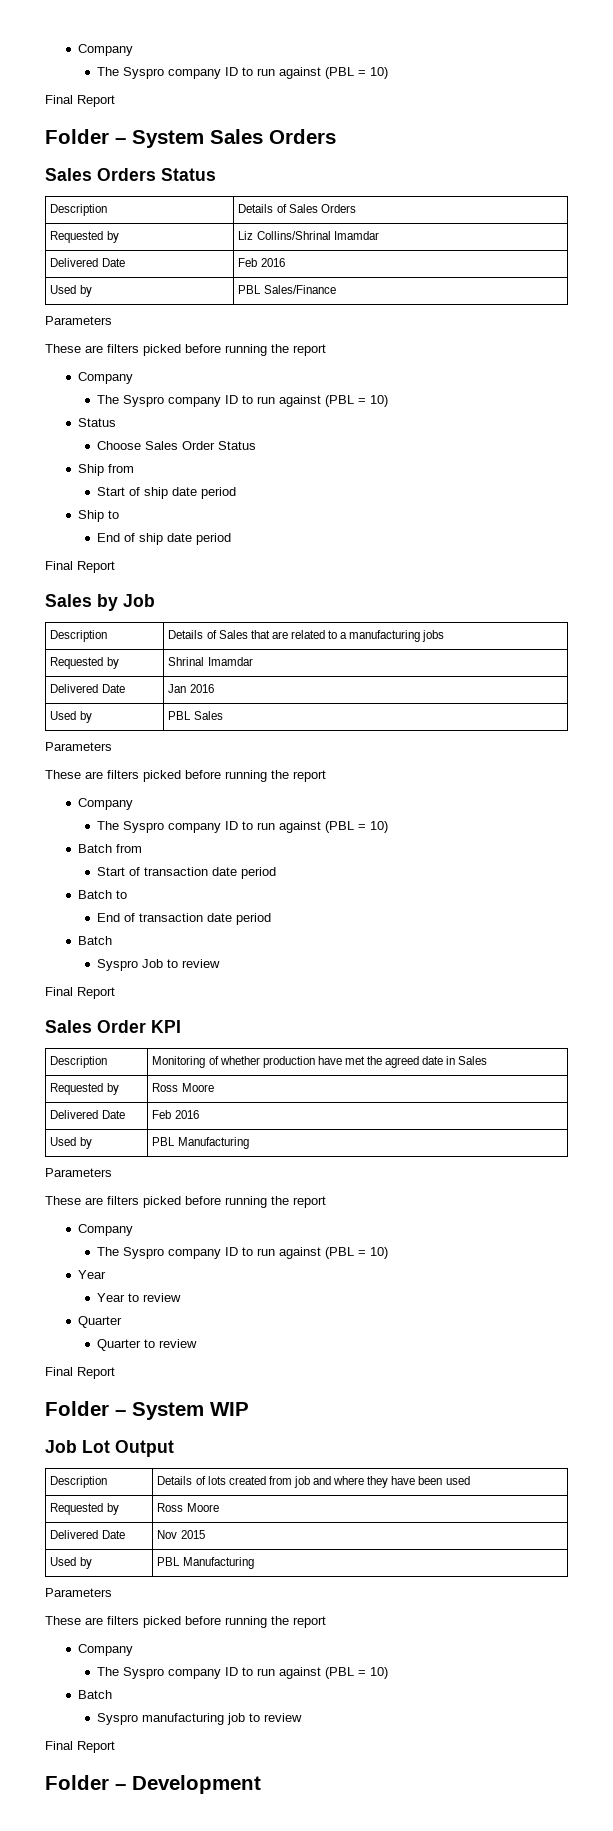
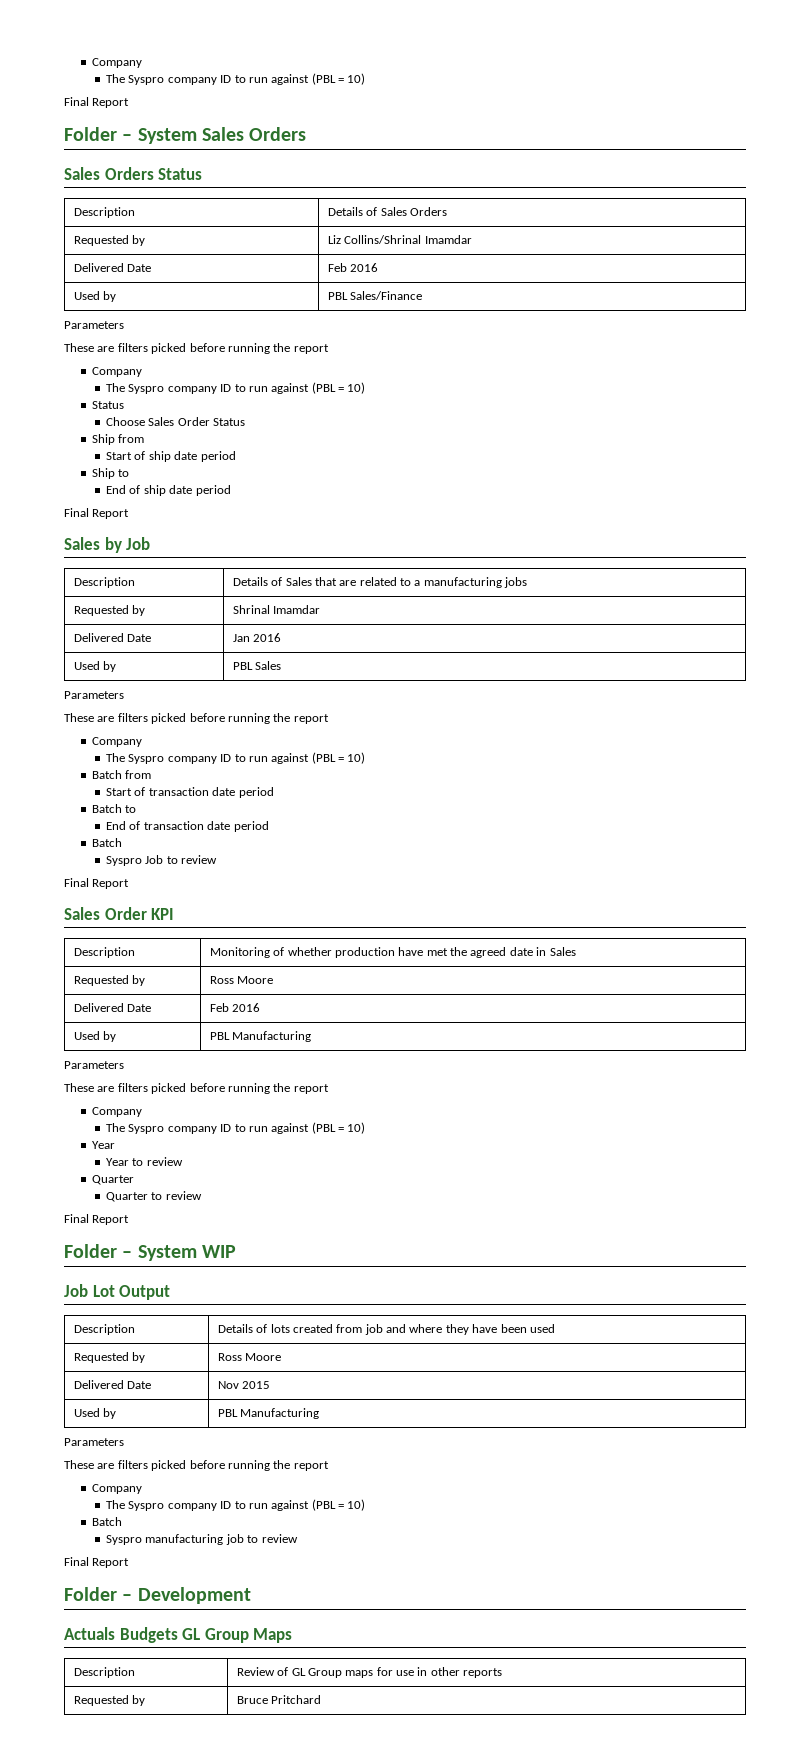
+ Actuals Budgets GL Group Maps
+ Description | Review of GL Group maps for use in other reports
+ Requested by | Bruce Pritchard

